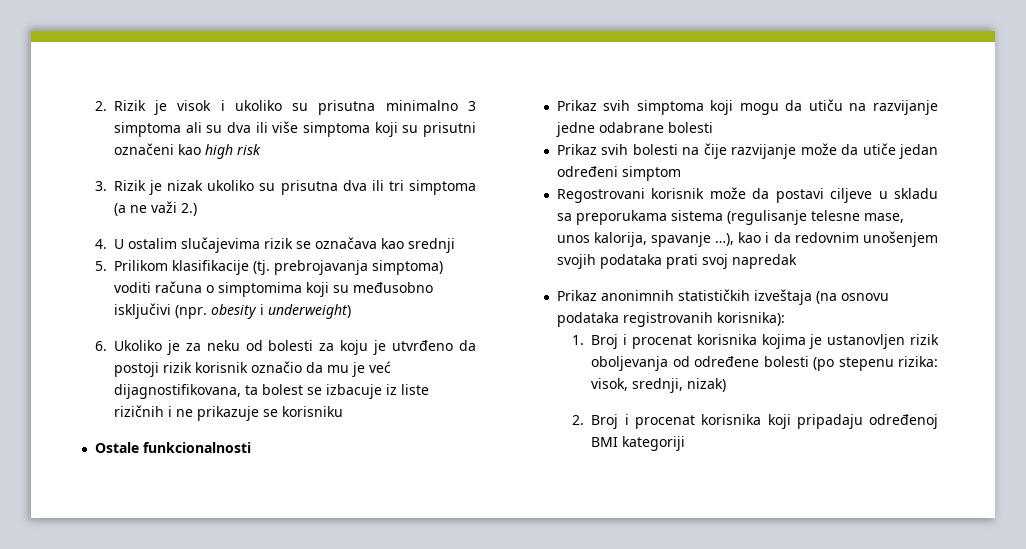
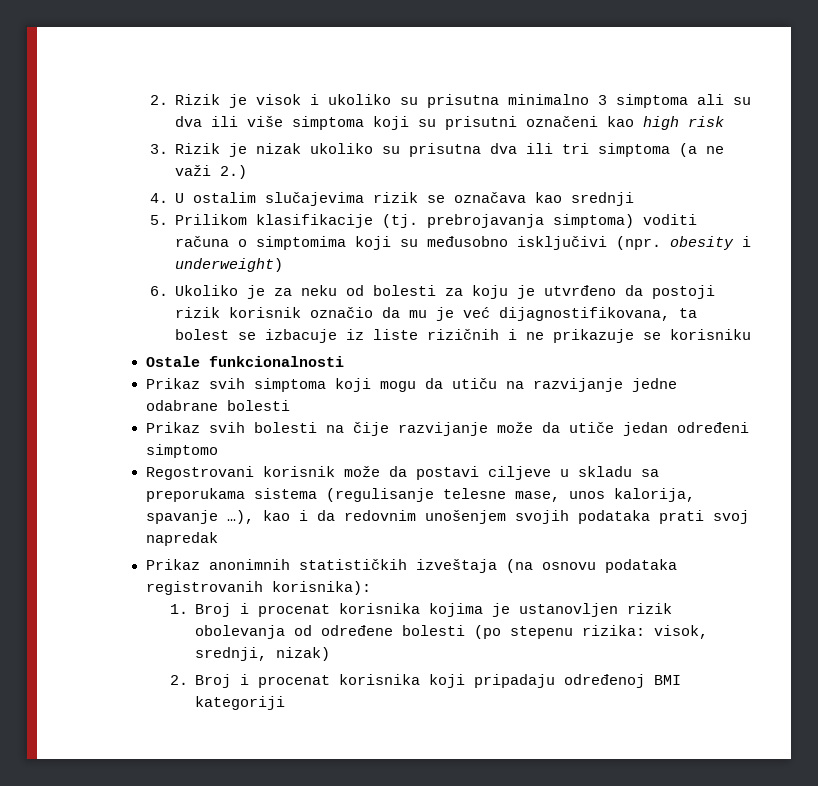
- Prikaz svih bolesti na čije razvijanje može da utiče jedan određeni simptom
+ Prikaz svih bolesti na čije razvijanje može da utiče jedan određeni simptomo
- 1. Broj i procenat korisnika kojima je ustanovljen rizik oboljevanja od određene bolesti (po stepenu rizika: visok, srednji, nizak)
+ 1. Broj i procenat korisnika kojima je ustanovljen rizik obolevanja od određene bolesti (po stepenu rizika: visok, srednji, nizak)

